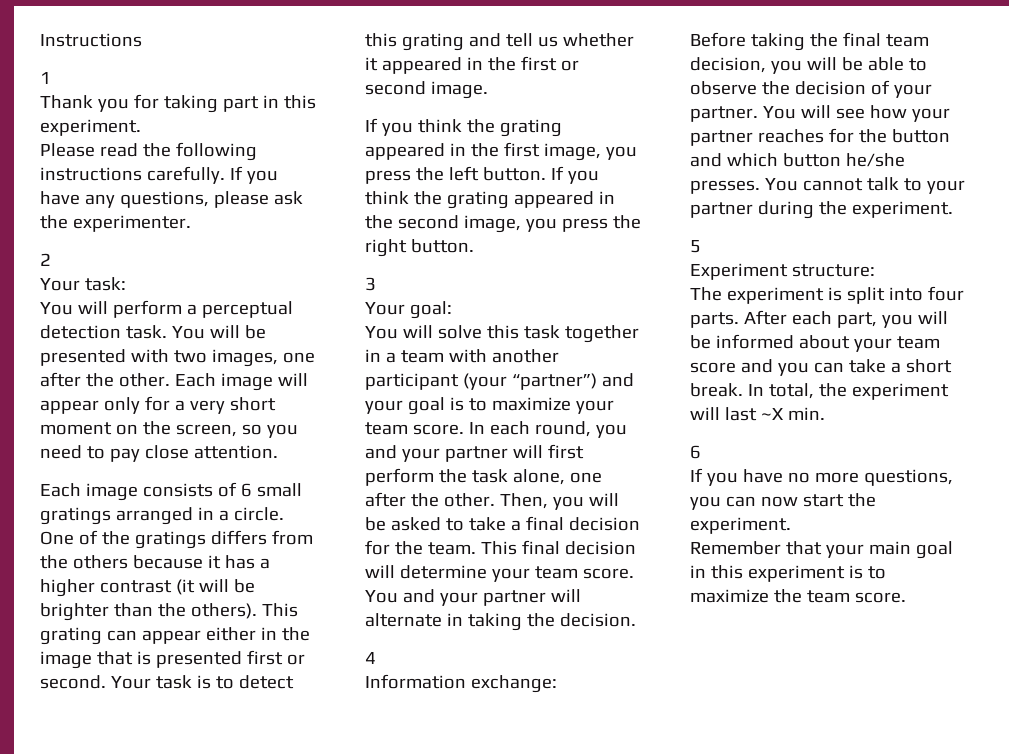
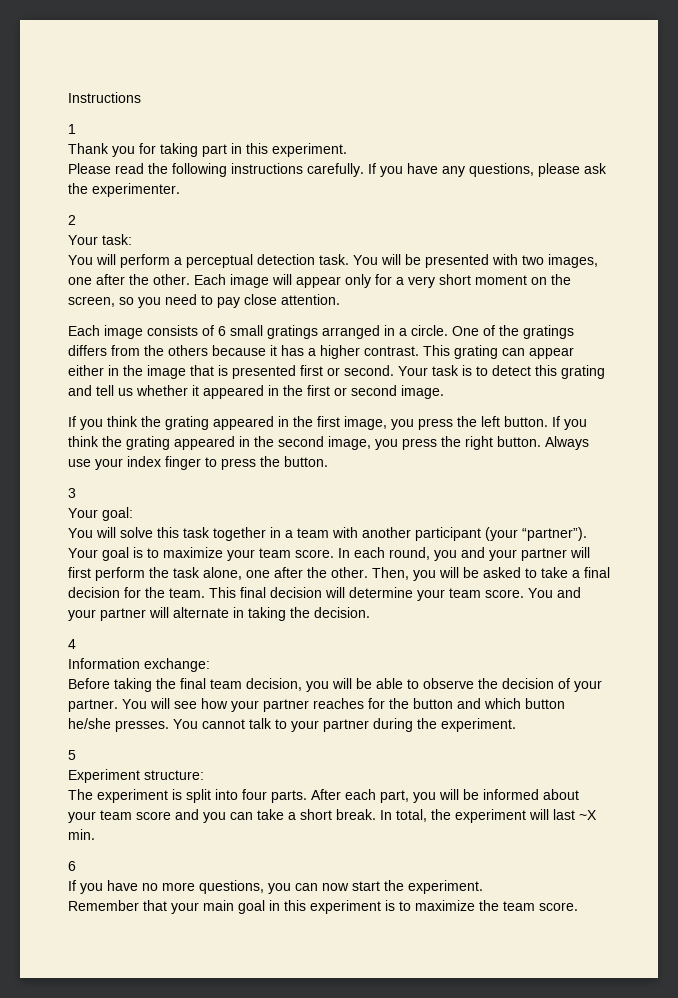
- One of the gratings differs from the others because it has a higher contrast (it will be brighter than the others).
+ One of the gratings differs from the others because it has a higher contrast.
+ Always use your index finger to press the button.
- You will solve this task together in a team with another participant (your “partner”) and your goal is to maximize your team score.
+ You will solve this task together in a team with another participant (your “partner”). Your goal is to maximize your team score.

